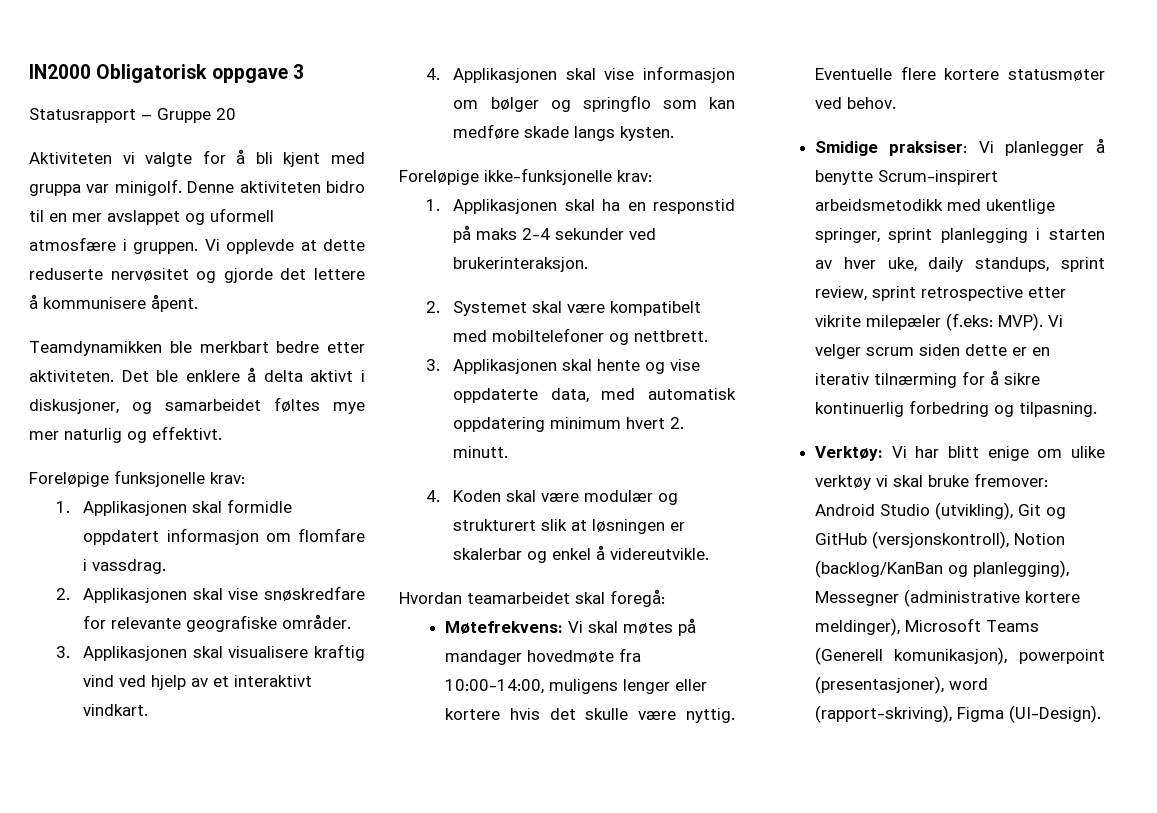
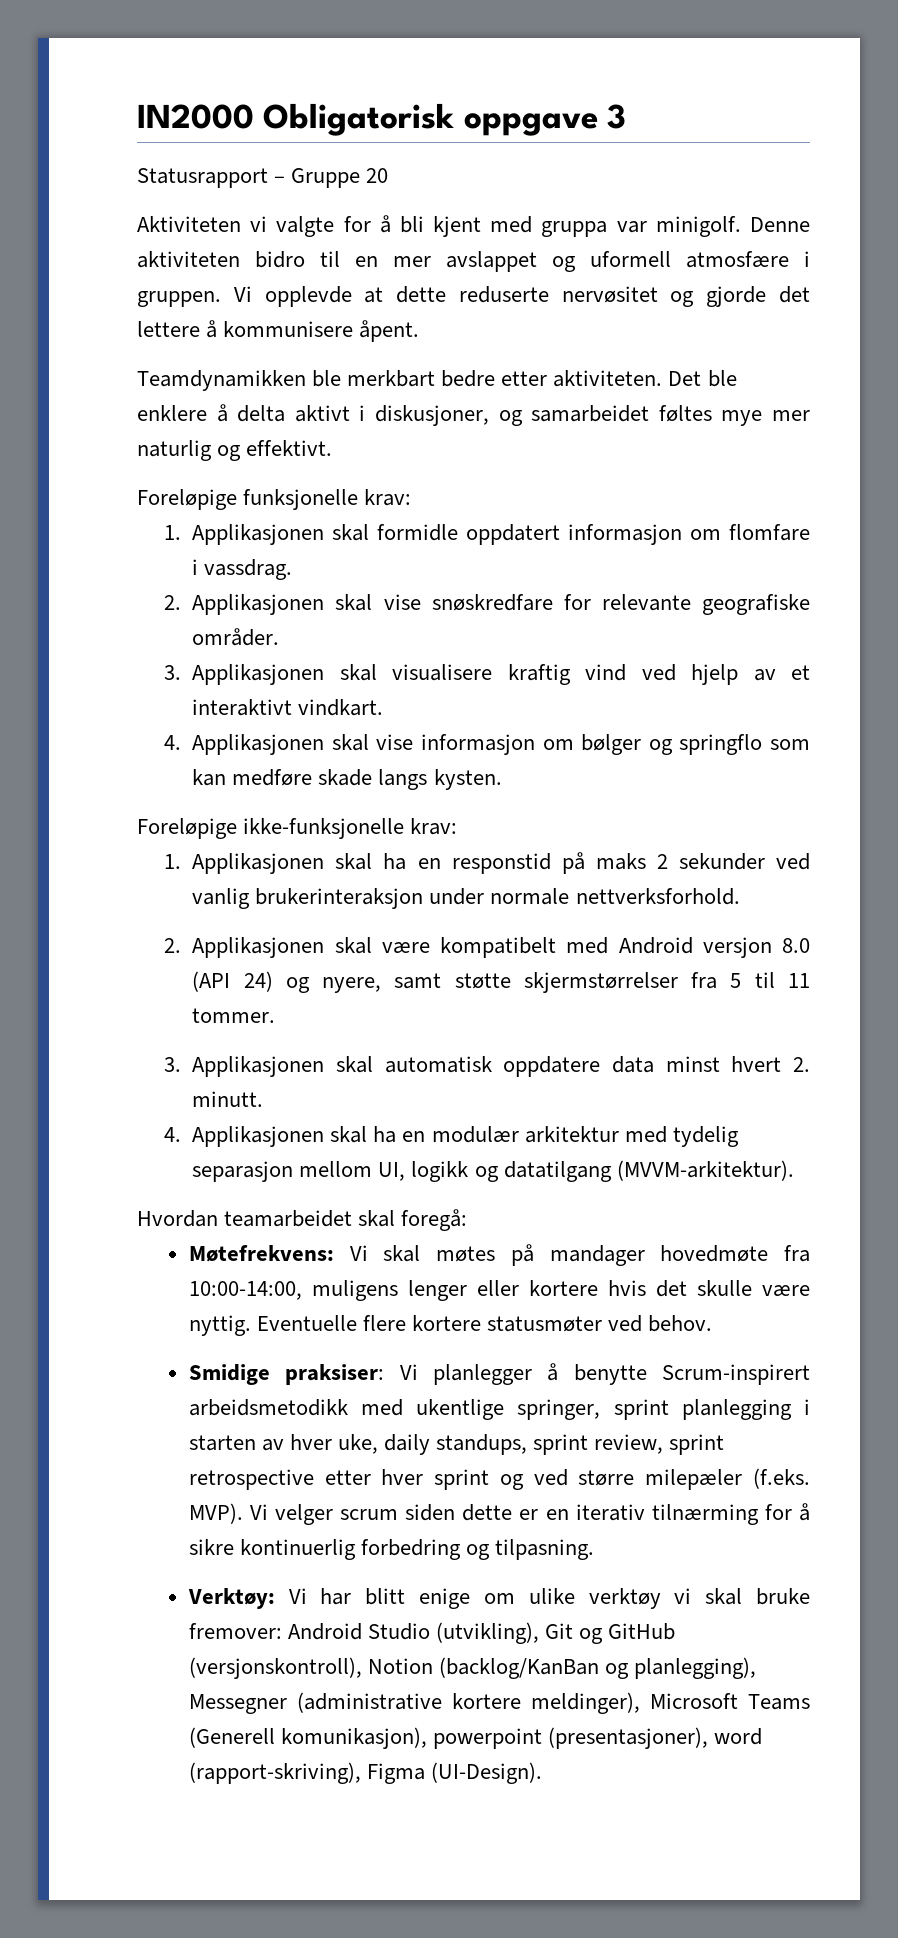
- 1. Applikasjonen skal ha en responstid på maks 2-4 sekunder ved brukerinteraksjon.
- 2. Systemet skal være kompatibelt med mobiltelefoner og nettbrett.
- 3. Applikasjonen skal hente og vise oppdaterte data, med automatisk oppdatering minimum hvert 2. minutt.
- 4. Koden skal være modulær og strukturert slik at løsningen er skalerbar og enkel å videreutvikle.
+ 1. Applikasjonen skal ha en responstid på maks 2 sekunder ved vanlig brukerinteraksjon under normale nettverksforhold.
+ 2. Applikasjonen skal være kompatibelt med Android versjon 8.0 (API 24) og nyere, samt støtte skjermstørrelser fra 5 til 11 tommer.
+ 3. Applikasjonen skal automatisk oppdatere data minst hvert 2. minutt.
+ 4. Applikasjonen skal ha en modulær arkitektur med tydelig separasjon mellom UI, logikk og datatilgang (MVVM-arkitektur).
- Smidige praksiser: Vi planlegger å benytte Scrum-inspirert arbeidsmetodikk med ukentlige springer, sprint planlegging i starten av hver uke, daily standups, sprint review, sprint retrospective etter vikrite milepæler (f.eks: MVP).
+ Smidige praksiser: Vi planlegger å benytte Scrum-inspirert arbeidsmetodikk med ukentlige springer, sprint planlegging i starten av hver uke, daily standups, sprint review, sprint retrospective etter hver sprint og ved større milepæler (f.eks. MVP).

